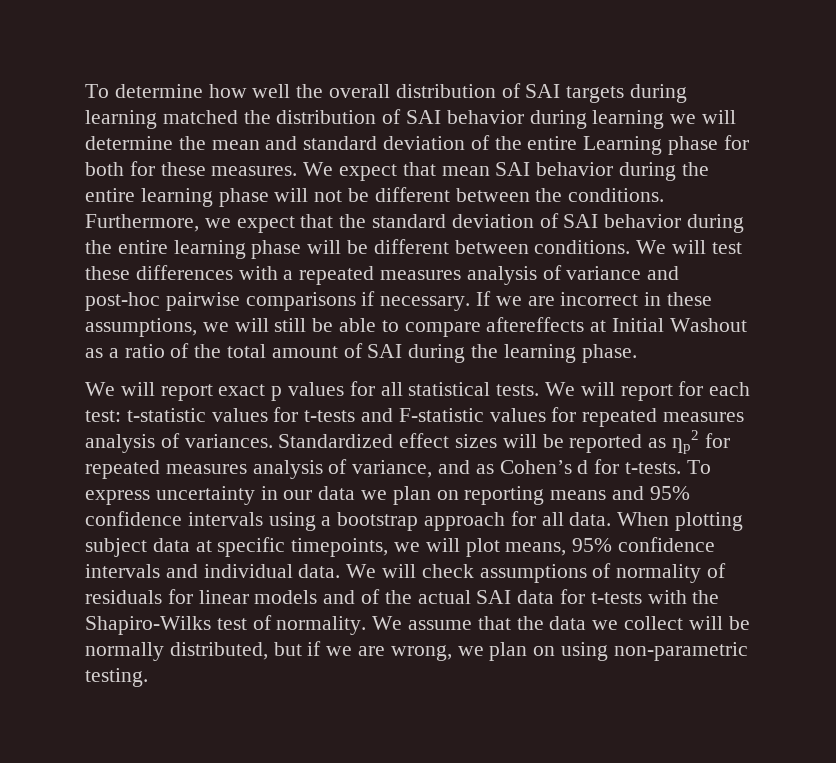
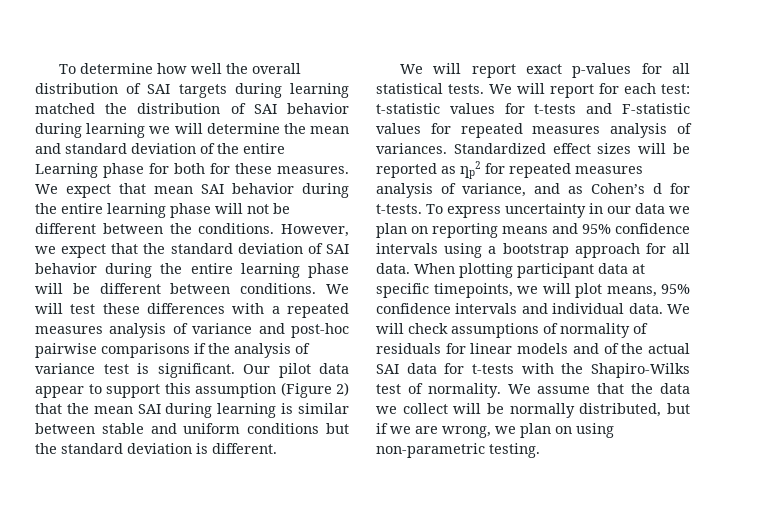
- Furthermore, we expect that the standard deviation of SAI behavior during the entire learning phase will be different between conditions.
+ However, we expect that the standard deviation of SAI behavior during the entire learning phase will be different between conditions.
- We will test these differences with a repeated measures analysis of variance and post-hoc pairwise comparisons if necessary. If we are incorrect in these assumptions, we will still be able to compare aftereffects at Initial Washout as a ratio of the total amount of SAI during the learning phase.
+ We will test these differences with a repeated measures analysis of variance and post-hoc pairwise comparisons if the analysis of variance test is significant. Our pilot data appear to support this assumption (Figure 2) that the mean SAI during learning is similar between stable and uniform conditions but the standard deviation is different.
- We will report exact p values for all statistical tests.
+ We will report exact p-values for all statistical tests.
- When plotting subject data at specific timepoints, we will plot means, 95% confidence intervals and individual data.
+ When plotting participant data at specific timepoints, we will plot means, 95% confidence intervals and individual data.

